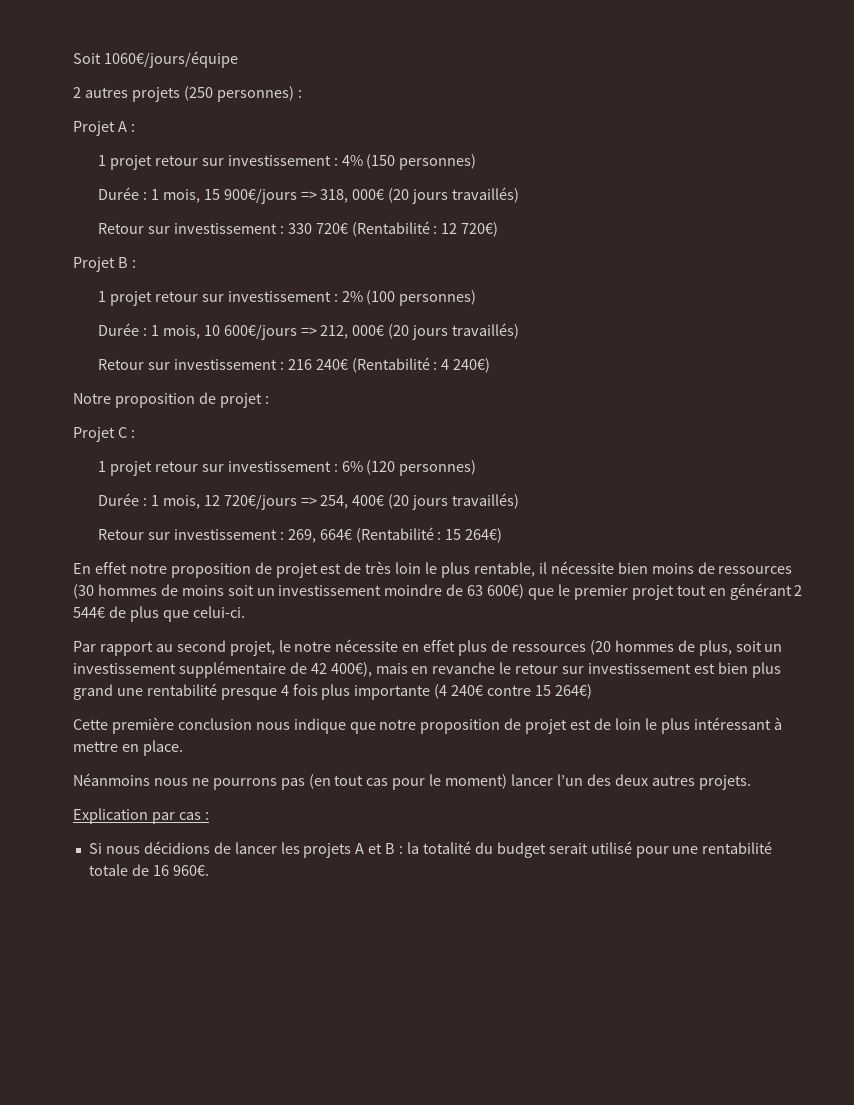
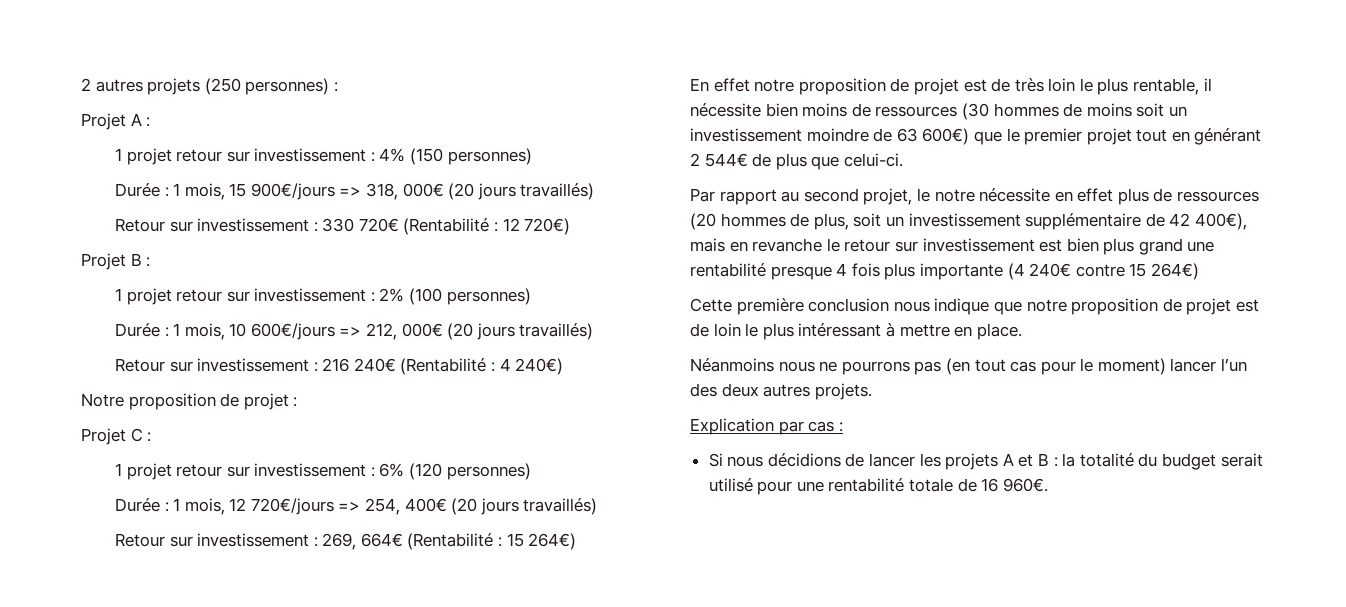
- Soit 1060€/jours/équipe

